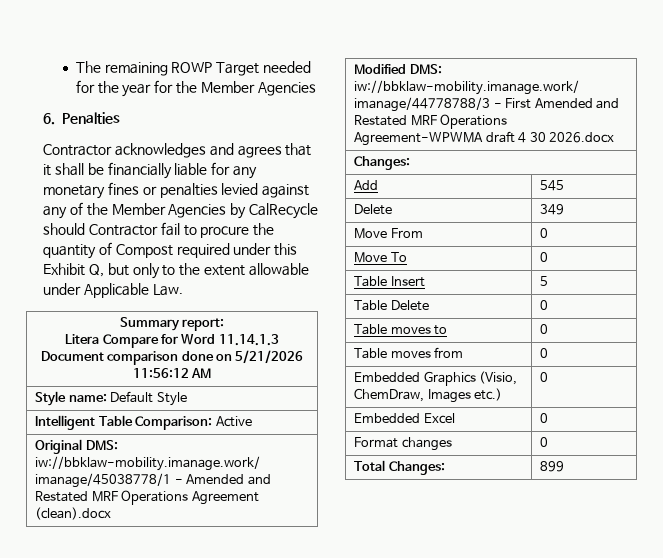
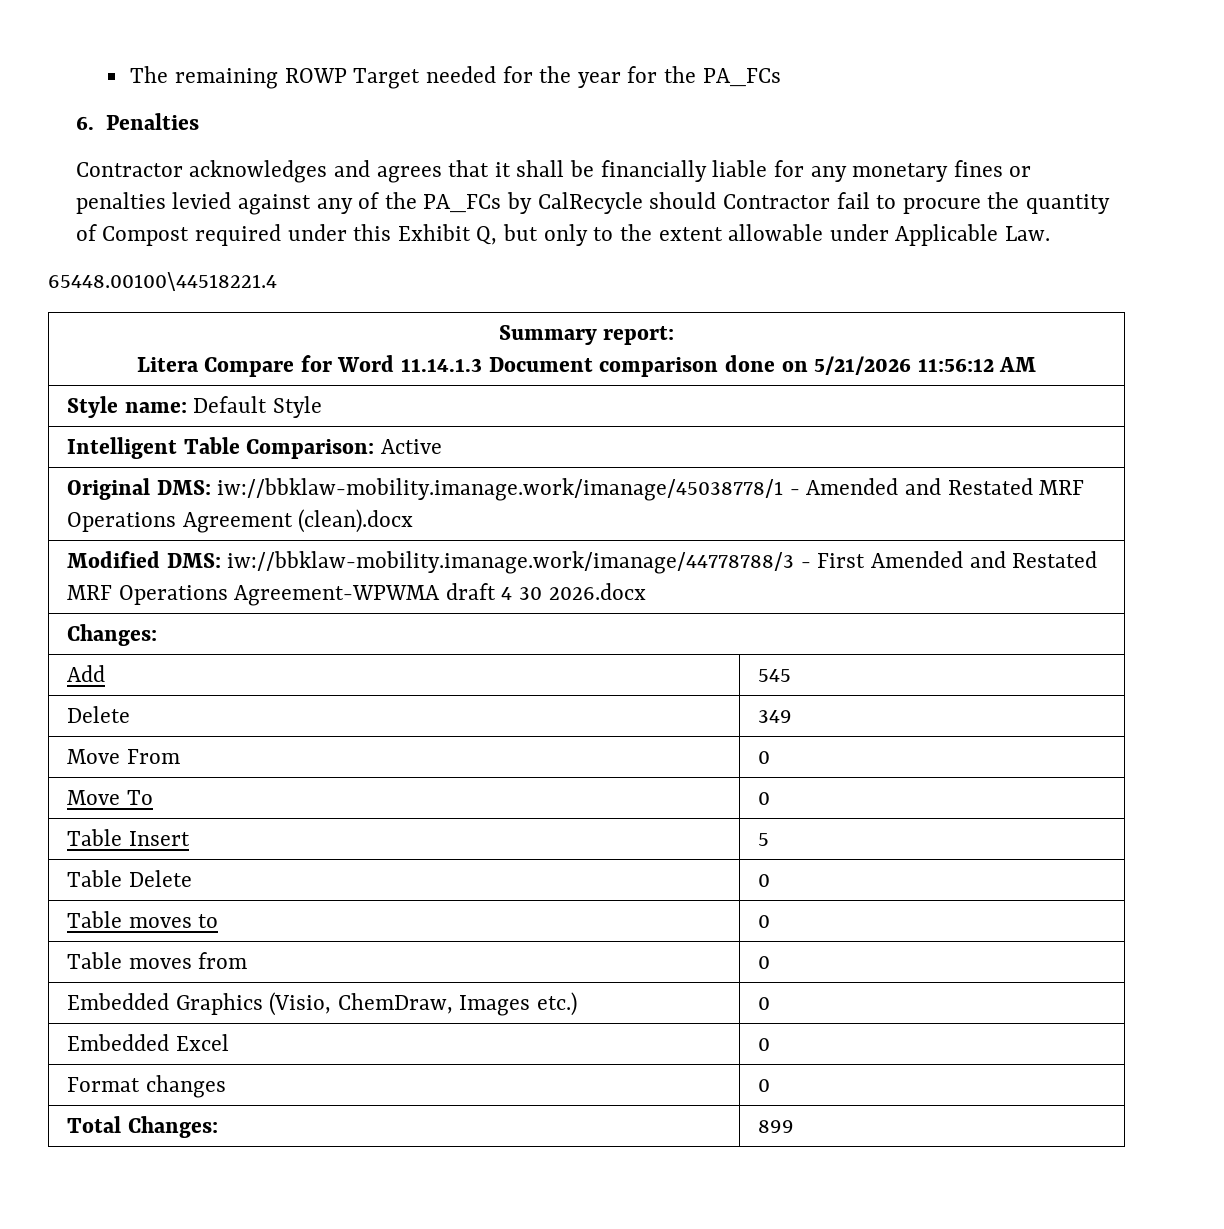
- The remaining ROWP Target needed for the year for the Member Agencies
+ The remaining ROWP Target needed for the year for the PA_FCs
- Contractor acknowledges and agrees that it shall be financially liable for any monetary fines or penalties levied against any of the Member Agencies by CalRecycle should Contractor fail to procure the quantity of Compost required under this Exhibit Q, but only to the extent allowable under Applicable Law.
+ Contractor acknowledges and agrees that it shall be financially liable for any monetary fines or penalties levied against any of the PA_FCs by CalRecycle should Contractor fail to procure the quantity of Compost required under this Exhibit Q, but only to the extent allowable under Applicable Law.
+ 65448.00100\44518221.4

